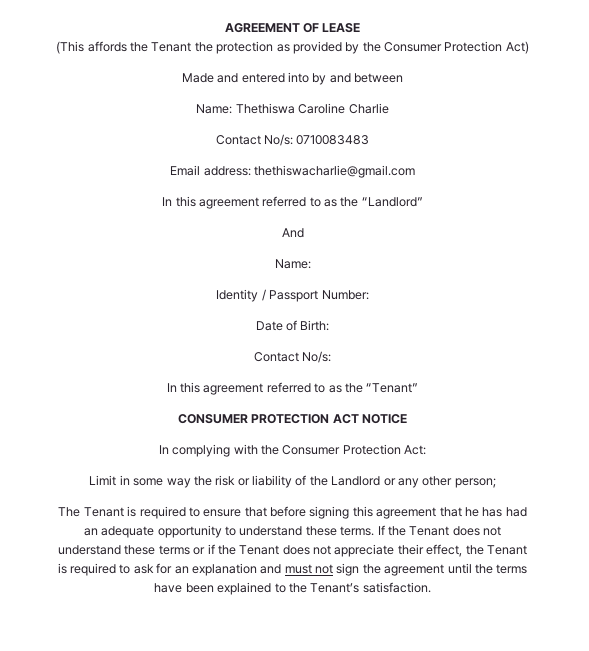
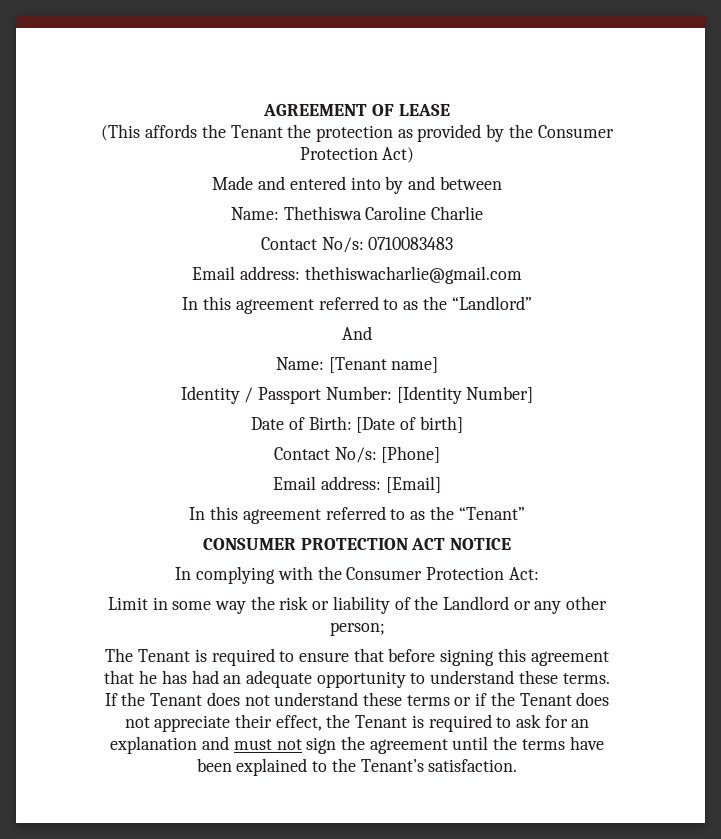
  And
- Name:
+ Name: [Tenant name]
- Identity / Passport Number:
+ Identity / Passport Number: [Identity Number]
- Date of Birth:
- Contact No/s:
+ Date of Birth: [Date of birth]
+ Contact No/s: [Phone]
+ Email address: [Email]

